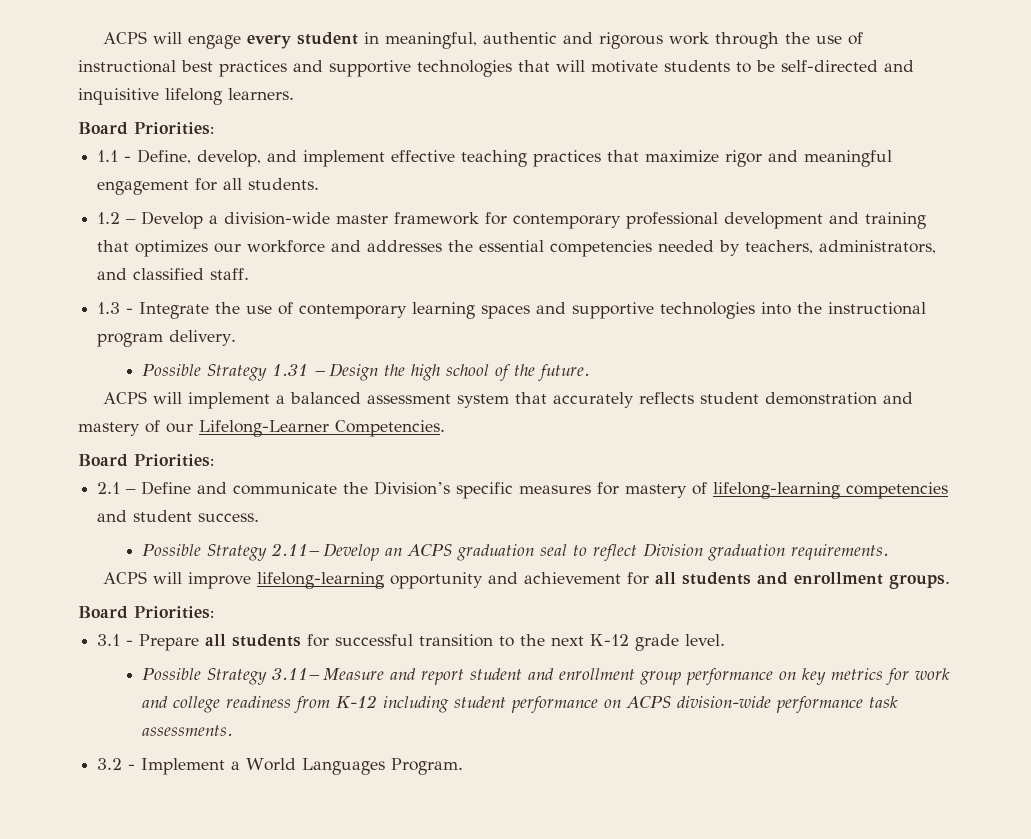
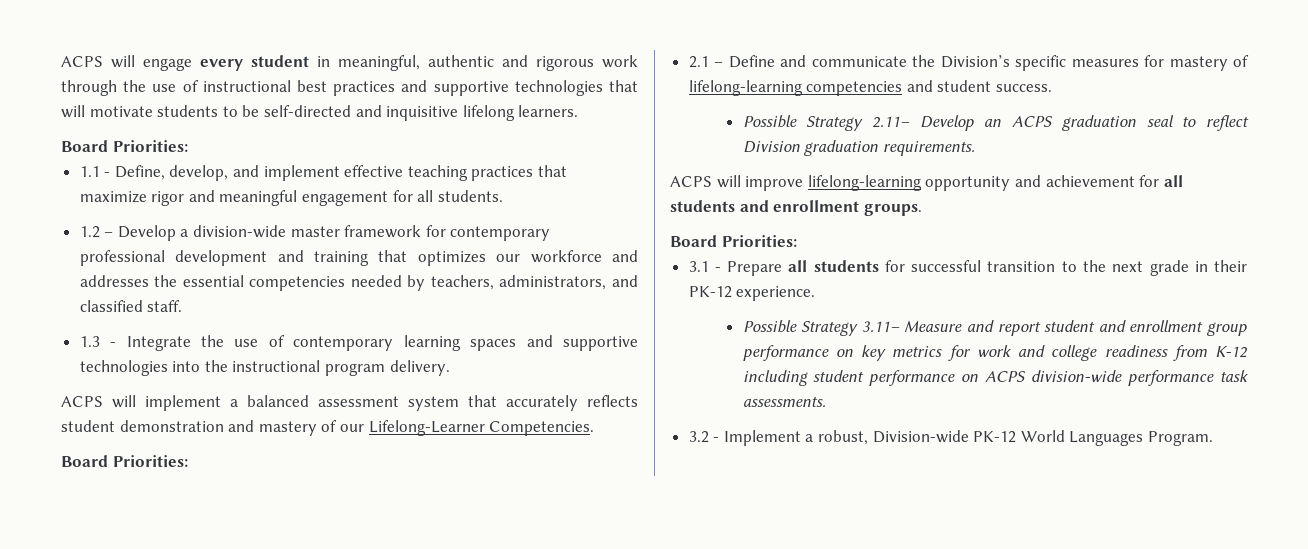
- Possible Strategy 1.31 – Design the high school of the future.
- 3.1 - Prepare all students for successful transition to the next K-12 grade level.
+ 3.1 - Prepare all students for successful transition to the next grade in their PK-12 experience.
- 3.2 - Implement a World Languages Program.
+ 3.2 - Implement a robust, Division-wide PK-12 World Languages Program.

